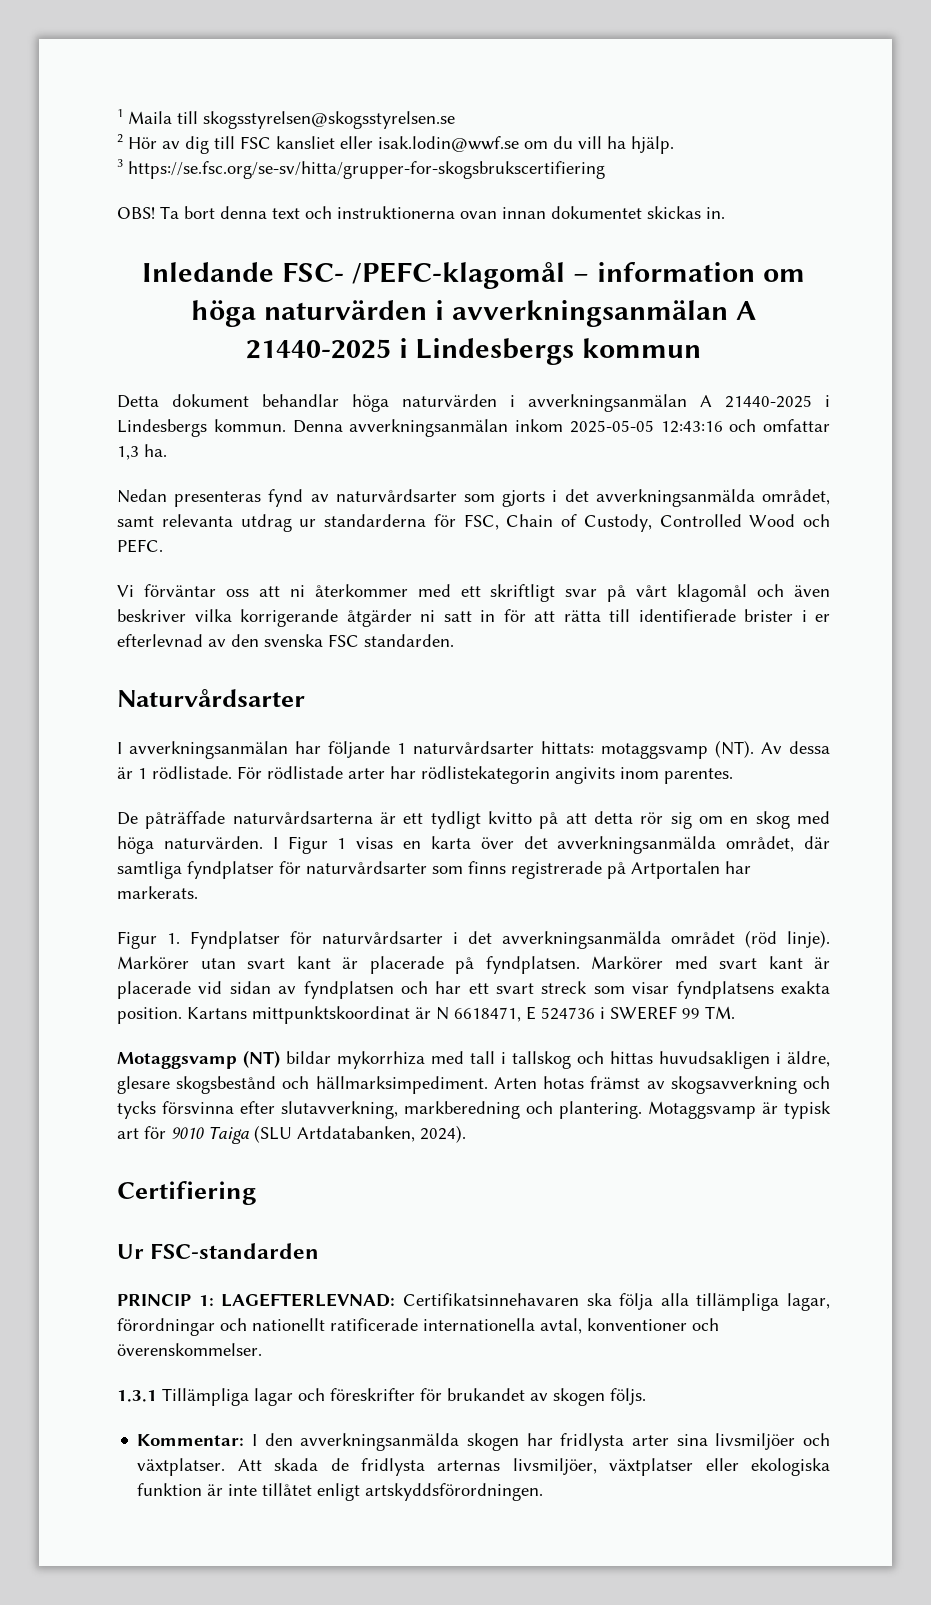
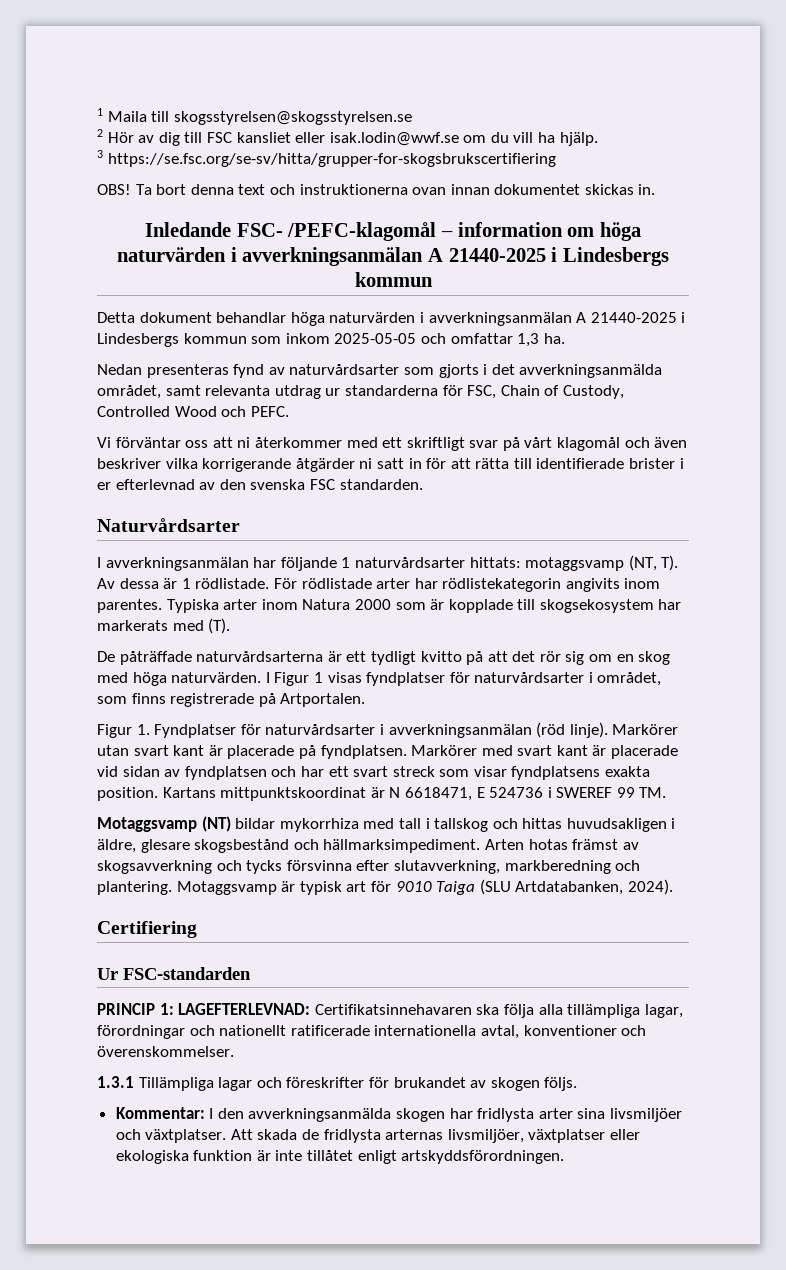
- Detta dokument behandlar höga naturvärden i avverkningsanmälan A 21440-2025 i Lindesbergs kommun. Denna avverkningsanmälan inkom 2025-05-05 12:43:16 och omfattar 1,3 ha.
+ Detta dokument behandlar höga naturvärden i avverkningsanmälan A 21440-2025 i Lindesbergs kommun som inkom 2025-05-05 och omfattar 1,3 ha.
- I avverkningsanmälan har följande 1 naturvårdsarter hittats: motaggsvamp (NT). Av dessa är 1 rödlistade.
+ I avverkningsanmälan har följande 1 naturvårdsarter hittats: motaggsvamp (NT, T). Av dessa är 1 rödlistade.
+ Typiska arter inom Natura 2000 som är kopplade till skogsekosystem har markerats med (T).
- De påträffade naturvårdsarterna är ett tydligt kvitto på att detta rör sig om en skog med höga naturvärden.
+ De påträffade naturvårdsarterna är ett tydligt kvitto på att det rör sig om en skog med höga naturvärden.
- I Figur 1 visas en karta över det avverkningsanmälda området, där samtliga fyndplatser för naturvårdsarter som finns registrerade på Artportalen har markerats.
+ I Figur 1 visas fyndplatser för naturvårdsarter i området, som finns registrerade på Artportalen.
- Figur 1. Fyndplatser för naturvårdsarter i det avverkningsanmälda området (röd linje).
+ Figur 1. Fyndplatser för naturvårdsarter i avverkningsanmälan (röd linje).

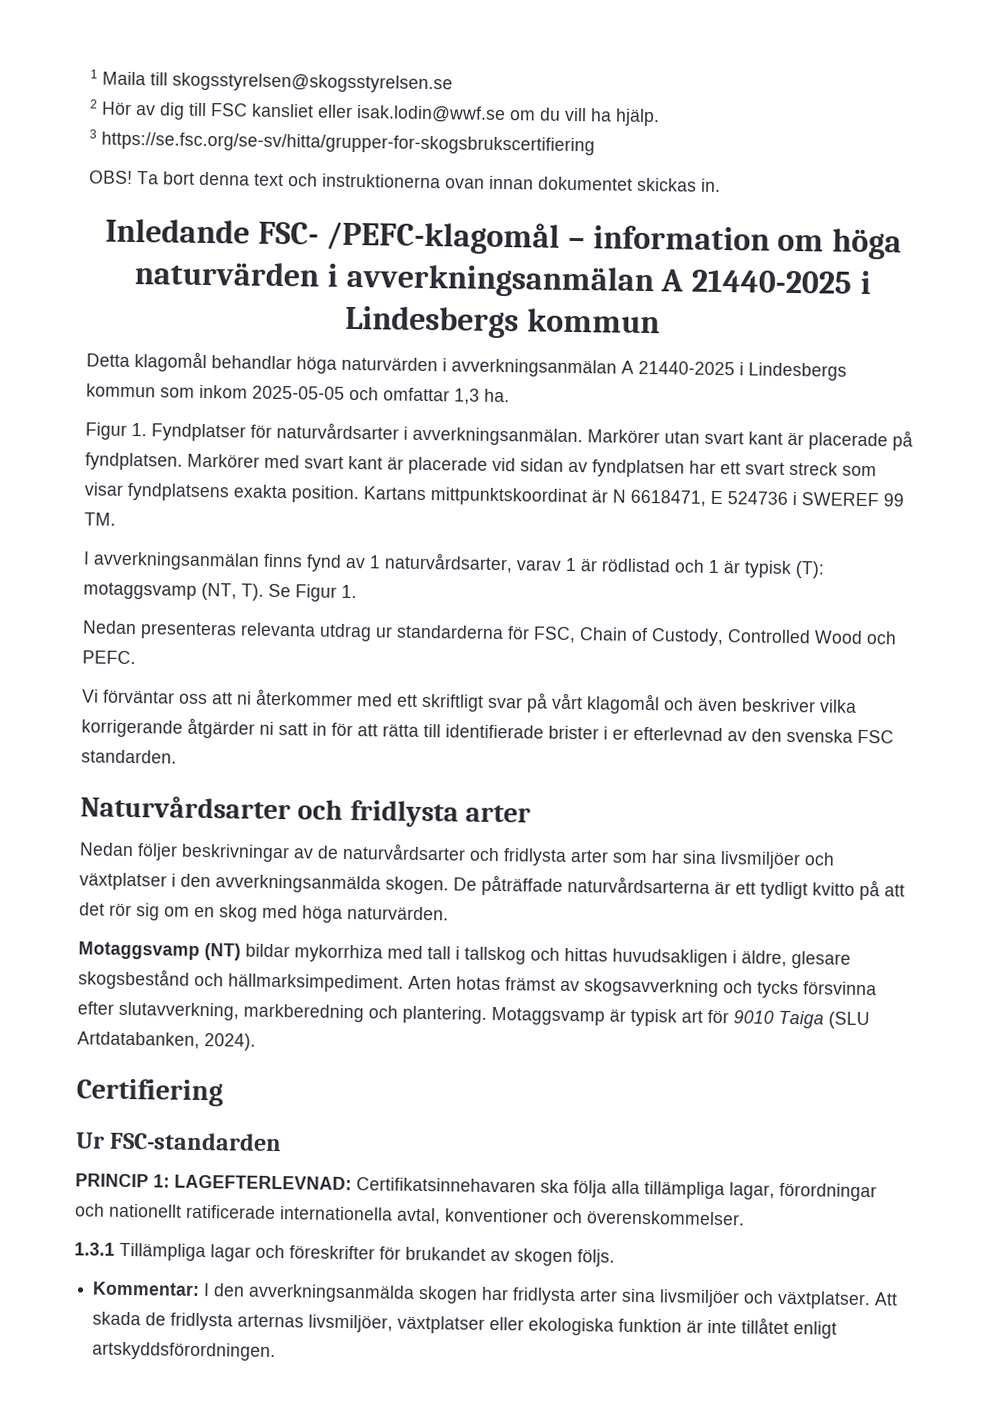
- Detta dokument behandlar höga naturvärden i avverkningsanmälan A 21440-2025 i Lindesbergs kommun som inkom 2025-05-05 och omfattar 1,3 ha.
+ Detta klagomål behandlar höga naturvärden i avverkningsanmälan A 21440-2025 i Lindesbergs kommun som inkom 2025-05-05 och omfattar 1,3 ha.
- Nedan presenteras fynd av naturvårdsarter som gjorts i det avverkningsanmälda området, samt relevanta utdrag ur standarderna för FSC, Chain of Custody, Controlled Wood och PEFC.
+ Figur 1. Fyndplatser för naturvårdsarter i avverkningsanmälan. Markörer utan svart kant är placerade på fyndplatsen. Markörer med svart kant är placerade vid sidan av fyndplatsen har ett svart streck som visar fyndplatsens exakta position. Kartans mittpunktskoordinat är N 6618471, E 524736 i SWEREF 99 TM.
+ I avverkningsanmälan finns fynd av 1 naturvårdsarter, varav 1 är rödlistad och 1 är typisk (T): motaggsvamp (NT, T). Se Figur 1.
+ Nedan presenteras relevanta utdrag ur standarderna för FSC, Chain of Custody, Controlled Wood och PEFC.
- Naturvårdsarter
- I avverkningsanmälan har följande 1 naturvårdsarter hittats: motaggsvamp (NT, T). Av dessa är 1 rödlistade. För rödlistade arter har rödlistekategorin angivits inom parentes. Typiska arter inom Natura 2000 som är kopplade till skogsekosystem har markerats med (T).
- De påträffade naturvårdsarterna är ett tydligt kvitto på att det rör sig om en skog med höga naturvärden. I Figur 1 visas fyndplatser för naturvårdsarter i området, som finns registrerade på Artportalen.
- Figur 1. Fyndplatser för naturvårdsarter i avverkningsanmälan (röd linje). Markörer utan svart kant är placerade på fyndplatsen. Markörer med svart kant är placerade vid sidan av fyndplatsen och har ett svart streck som visar fyndplatsens exakta position. Kartans mittpunktskoordinat är N 6618471, E 524736 i SWEREF 99 TM.
+ Naturvårdsarter och fridlysta arter
+ Nedan följer beskrivningar av de naturvårdsarter och fridlysta arter som har sina livsmiljöer och växtplatser i den avverkningsanmälda skogen. De påträffade naturvårdsarterna är ett tydligt kvitto på att det rör sig om en skog med höga naturvärden.

